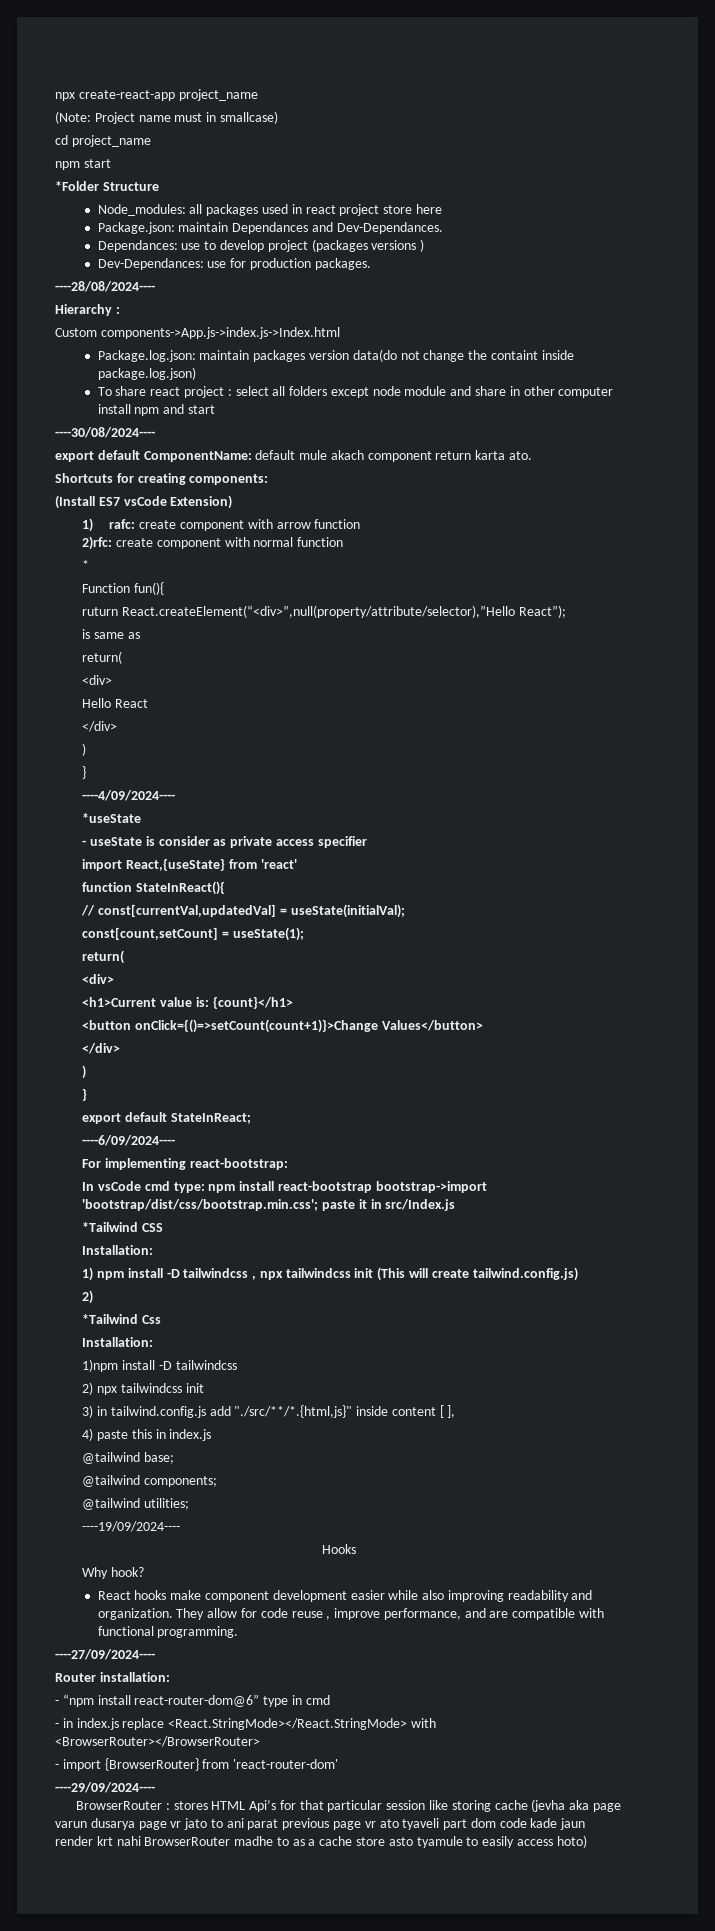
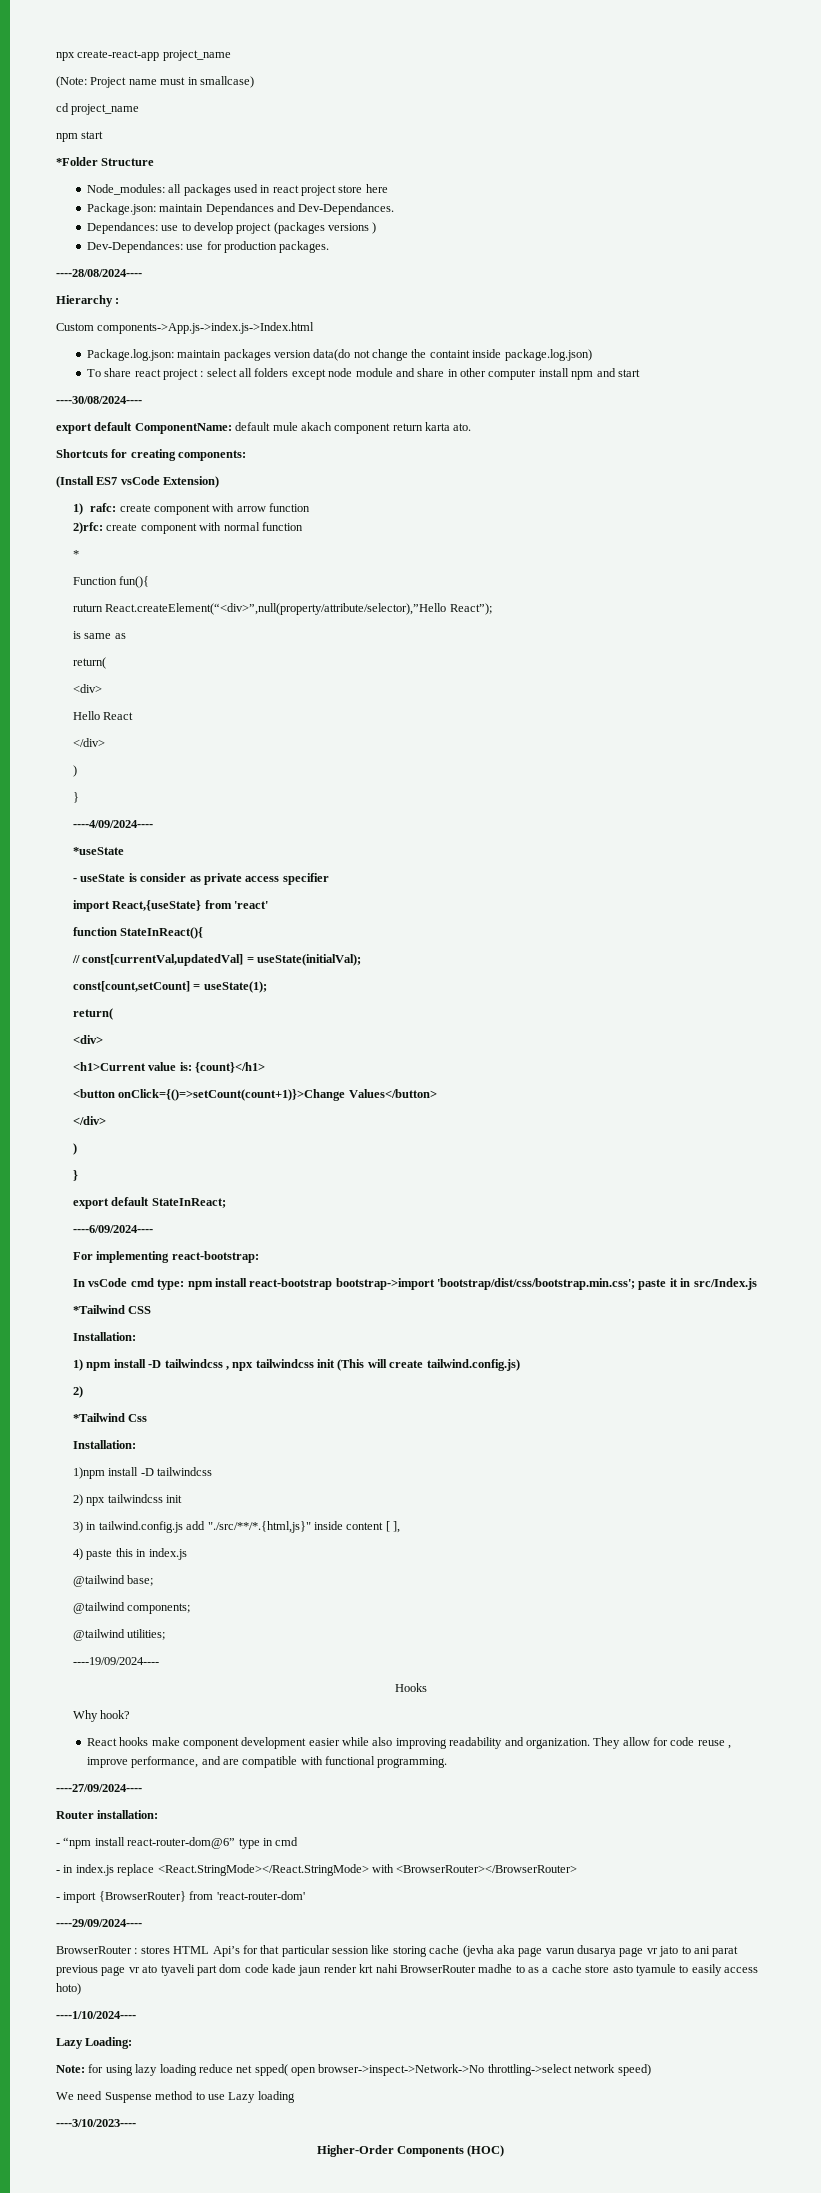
+ ----1/10/2024----
+ Lazy Loading:
+ Note: for using lazy loading reduce net spped( open browser->inspect->Network->No throttling->select network speed)
+ We need Suspense method to use Lazy loading
+ ----3/10/2023----
+ Higher-Order Components (HOC)

